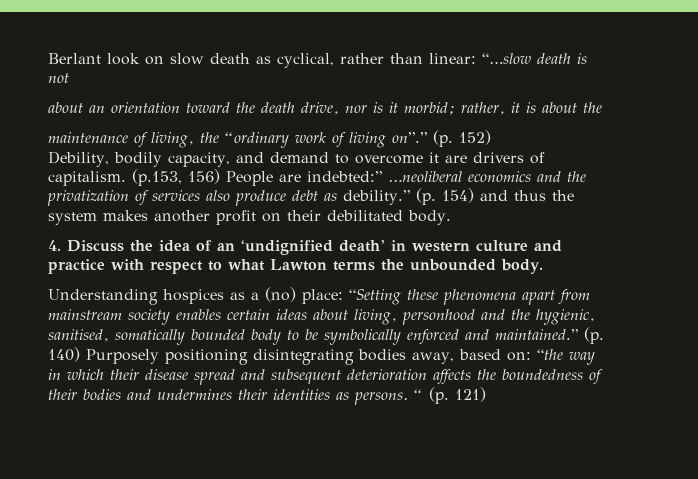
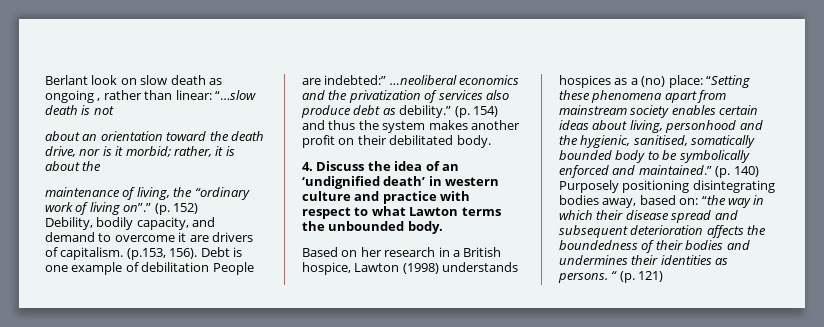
- Berlant look on slow death as cyclical, rather than linear: “…slow death is not
+ Berlant look on slow death as ongoing , rather than linear: “…slow death is not
- (p.153, 156) People are indebted:” …neoliberal economics and the privatization of services also produce debt as debility.”
+ (p.153, 156). Debt is one example of debilitation People are indebted:” …neoliberal economics and the privatization of services also produce debt as debility.”
- Understanding hospices as a (no) place: “Setting these phenomena apart from mainstream society enables certain ideas about living, personhood and the hygienic, sanitised, somatically bounded body to be symbolically enforced and maintained.”
+ Based on her research in a British hospice, Lawton (1998) understands hospices as a (no) place: “Setting these phenomena apart from mainstream society enables certain ideas about living, personhood and the hygienic, sanitised, somatically bounded body to be symbolically enforced and maintained.”

